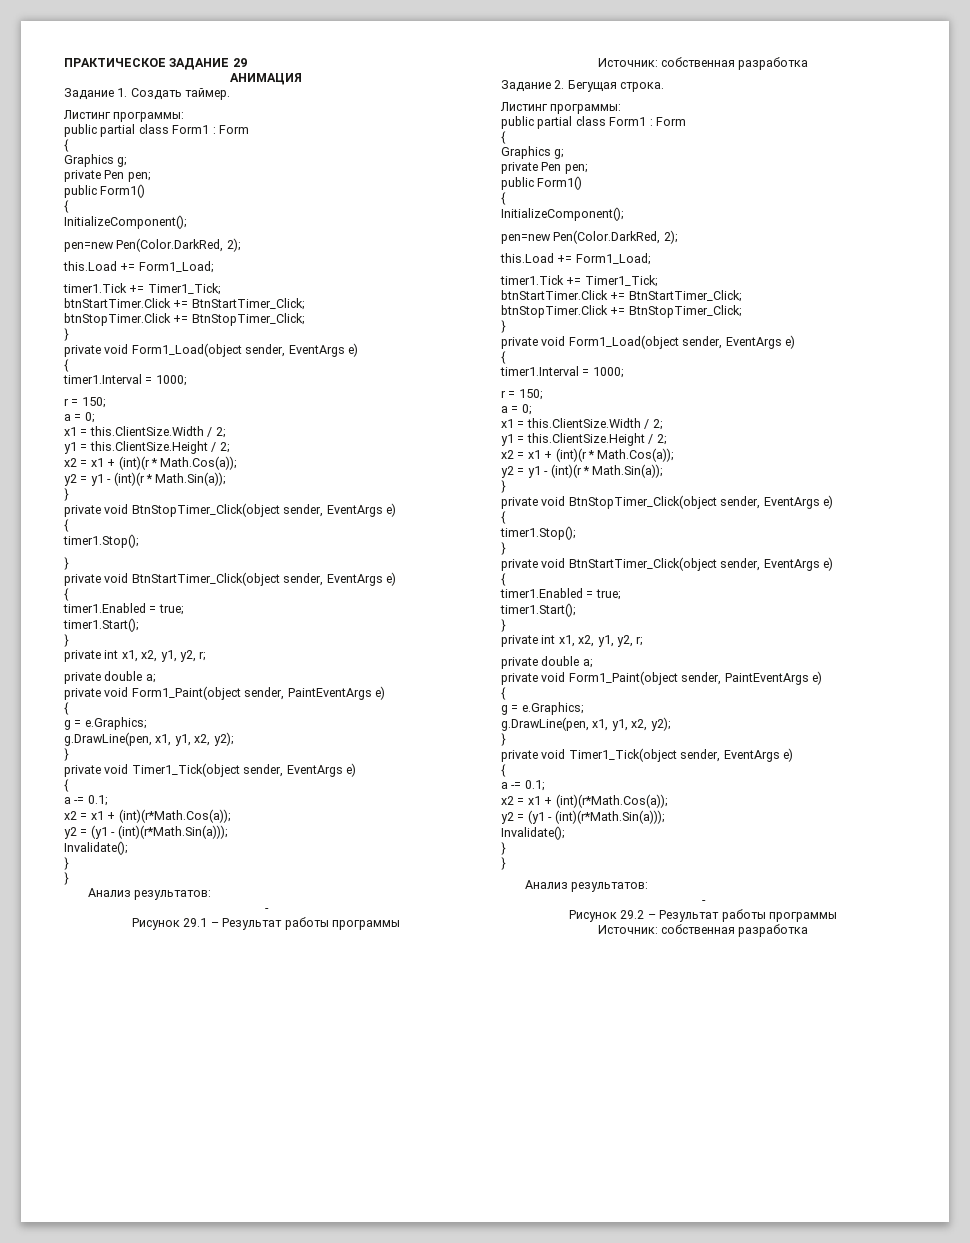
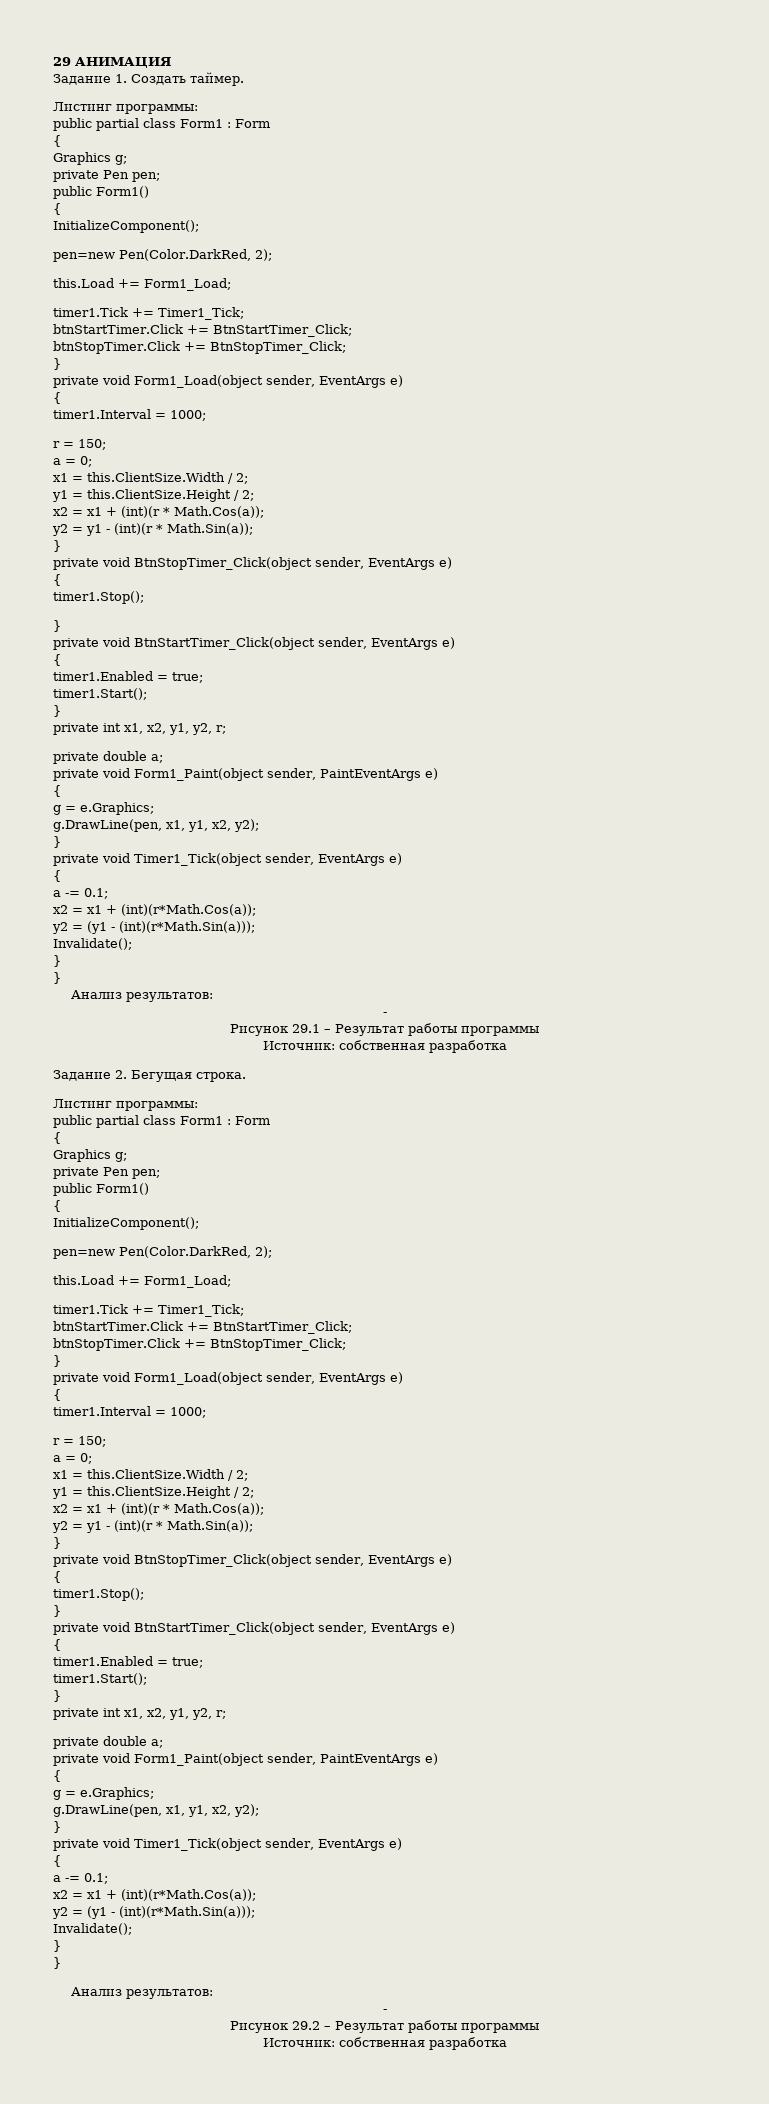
- ПРАКТИЧЕСКОЕ ЗАДАНИЕ 29
- АНИМАЦИЯ
+ 29 АНИМАЦИЯ

